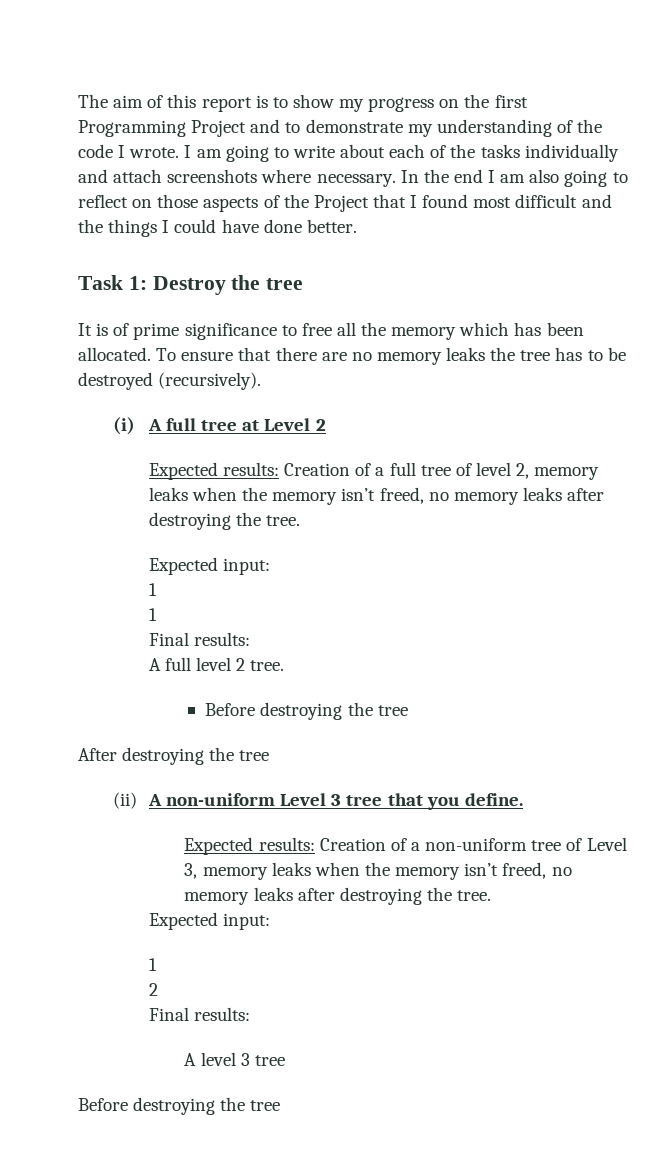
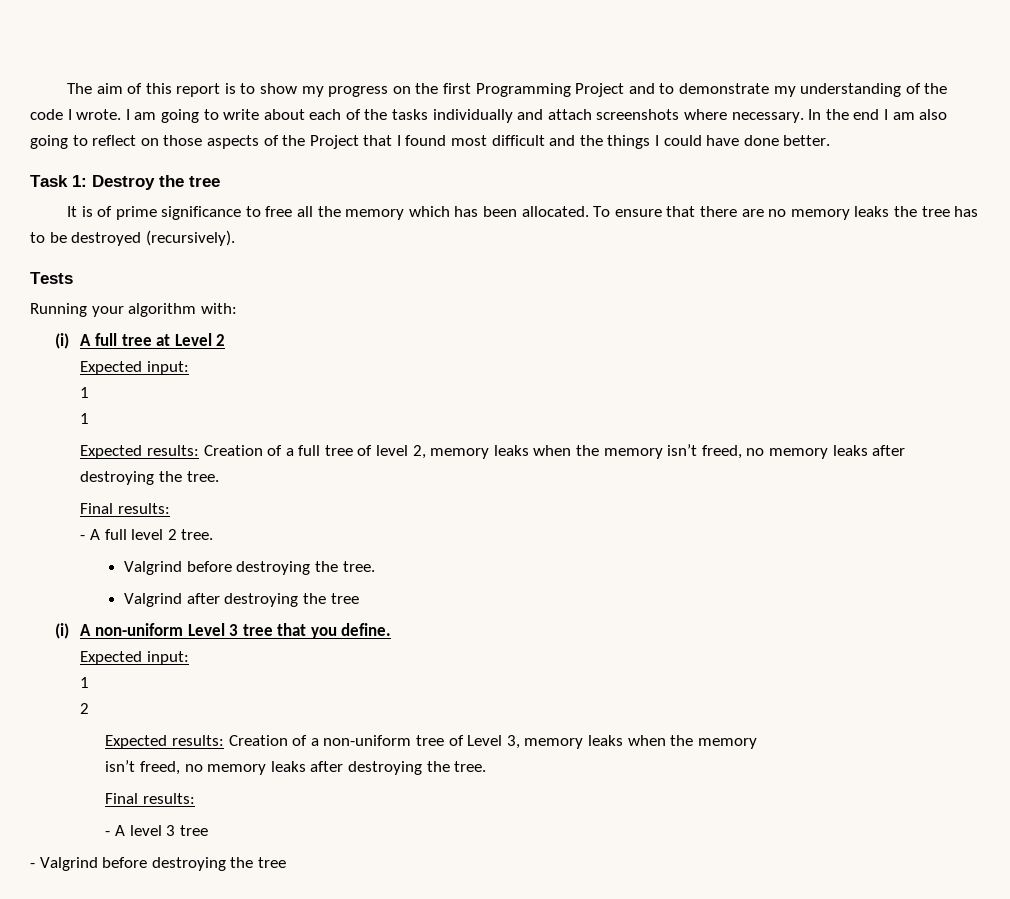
+ Tests
+ Running your algorithm with:
  (i) A full tree at Level 2
+ Expected input:
+ 1
+ 1
  Expected results: Creation of a full tree of level 2, memory leaks when the memory isn’t freed, no memory leaks after destroying the tree.
+ Final results:
+ - A full level 2 tree.
+ Valgrind before destroying the tree.
+ Valgrind after destroying the tree
+ (i) A non-uniform Level 3 tree that you define.
  Expected input:
  1
- 1
- Final results:
- A full level 2 tree.
- Before destroying the tree
- After destroying the tree
- (ii) A non-uniform Level 3 tree that you define.
+ 2
- Expected results: Creation of a non-uniform tree of Level 3, memory leaks when the memory isn’t freed, no memory leaks after destroying the tree.
- Expected input:
- 1
- 2
+ Expected results: Creation of a non-uniform tree of Level 3, memory leaks when the memory
+ isn’t freed, no memory leaks after destroying the tree.
  Final results:
- A level 3 tree
- Before destroying the tree
+ - A level 3 tree
+ - Valgrind before destroying the tree

